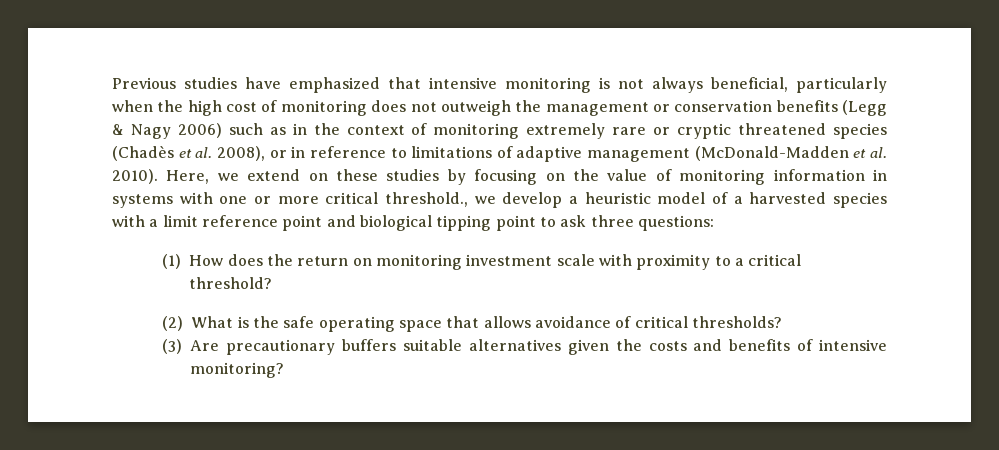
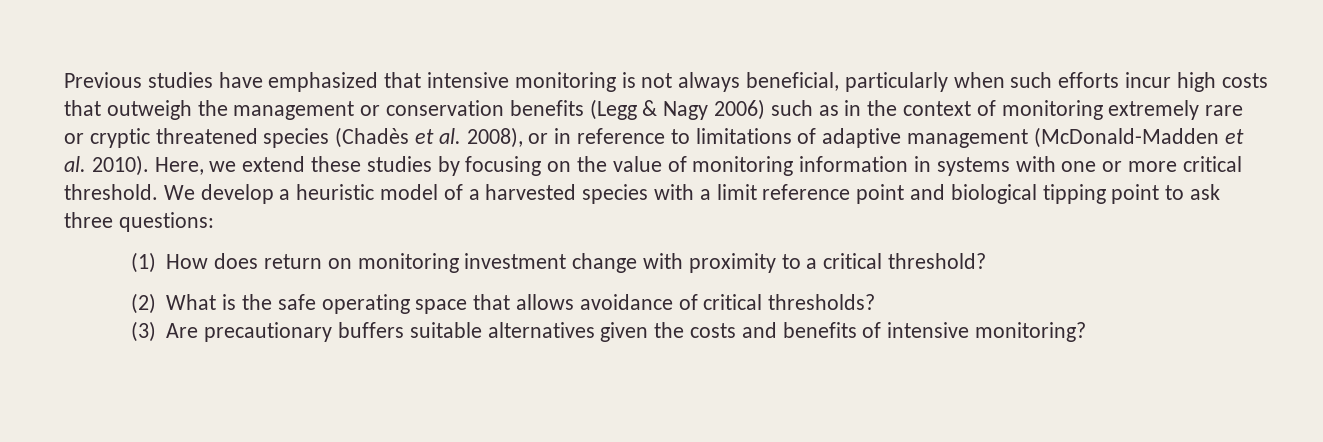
- Previous studies have emphasized that intensive monitoring is not always beneficial, particularly when the high cost of monitoring does not outweigh the management or conservation benefits (Legg & Nagy 2006) such as in the context of monitoring extremely rare or cryptic threatened species (Chadès et al. 2008), or in reference to limitations of adaptive management (McDonald-Madden et al. 2010).
+ Previous studies have emphasized that intensive monitoring is not always beneficial, particularly when such efforts incur high costs that outweigh the management or conservation benefits (Legg & Nagy 2006) such as in the context of monitoring extremely rare or cryptic threatened species (Chadès et al. 2008), or in reference to limitations of adaptive management (McDonald-Madden et al. 2010).
- Here, we extend on these studies by focusing on the value of monitoring information in systems with one or more critical threshold., we develop a heuristic model of a harvested species with a limit reference point and biological tipping point to ask three questions:
+ Here, we extend these studies by focusing on the value of monitoring information in systems with one or more critical threshold. We develop a heuristic model of a harvested species with a limit reference point and biological tipping point to ask three questions:
- (1) How does the return on monitoring investment scale with proximity to a critical threshold?
+ (1) How does return on monitoring investment change with proximity to a critical threshold?

